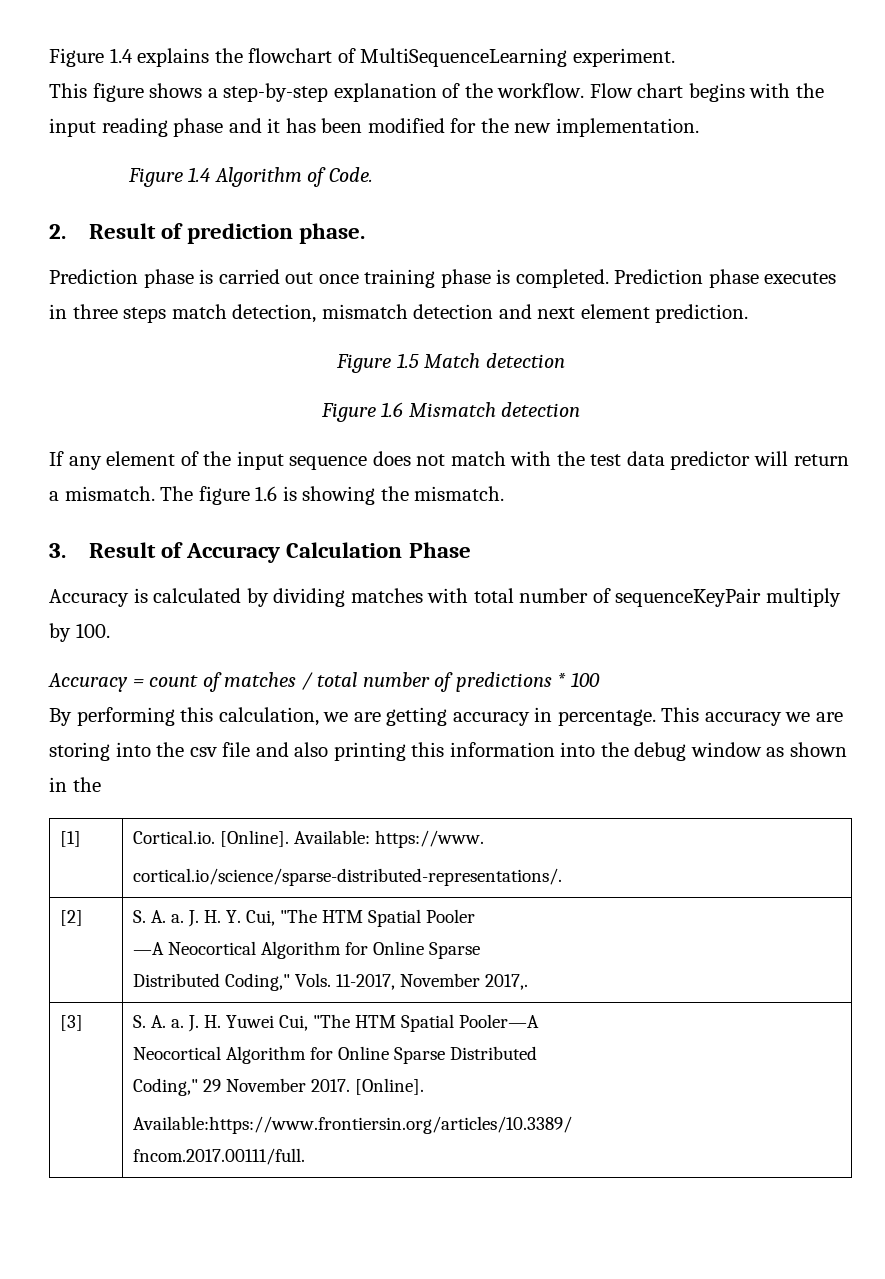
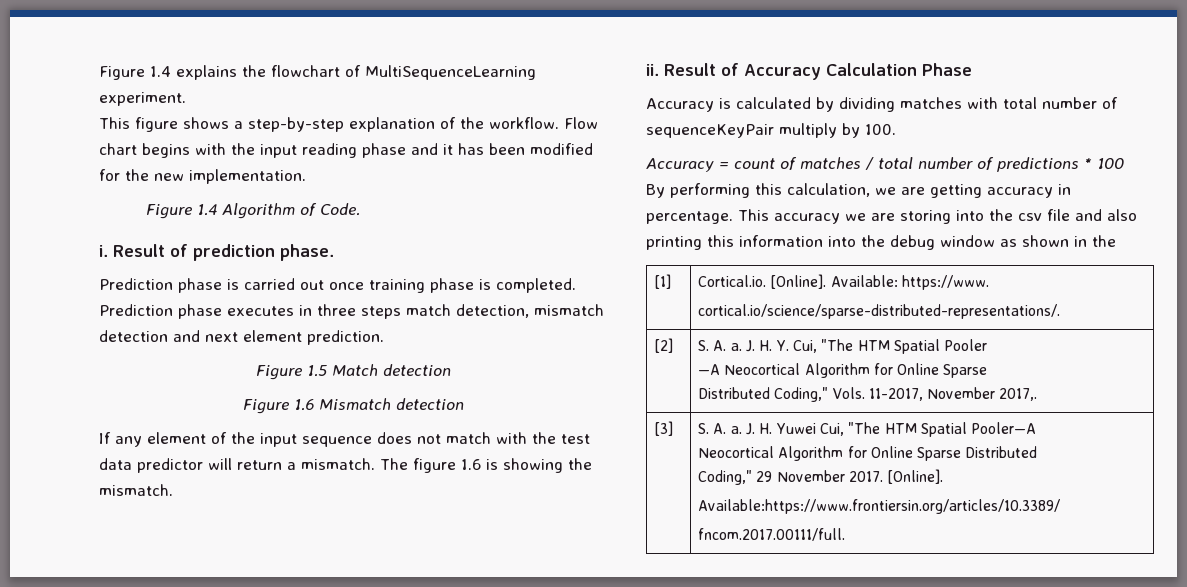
- 2. Result of prediction phase.
+ i. Result of prediction phase.
- 3. Result of Accuracy Calculation Phase
+ ii. Result of Accuracy Calculation Phase

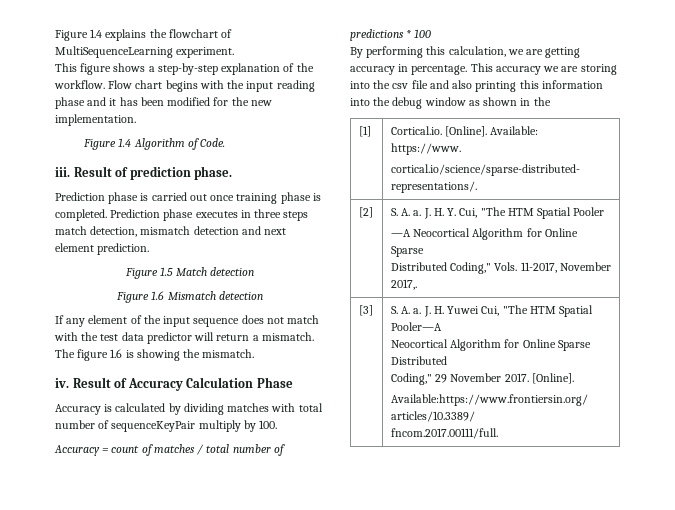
- i.
+ iii.
- ii.
+ iv.

